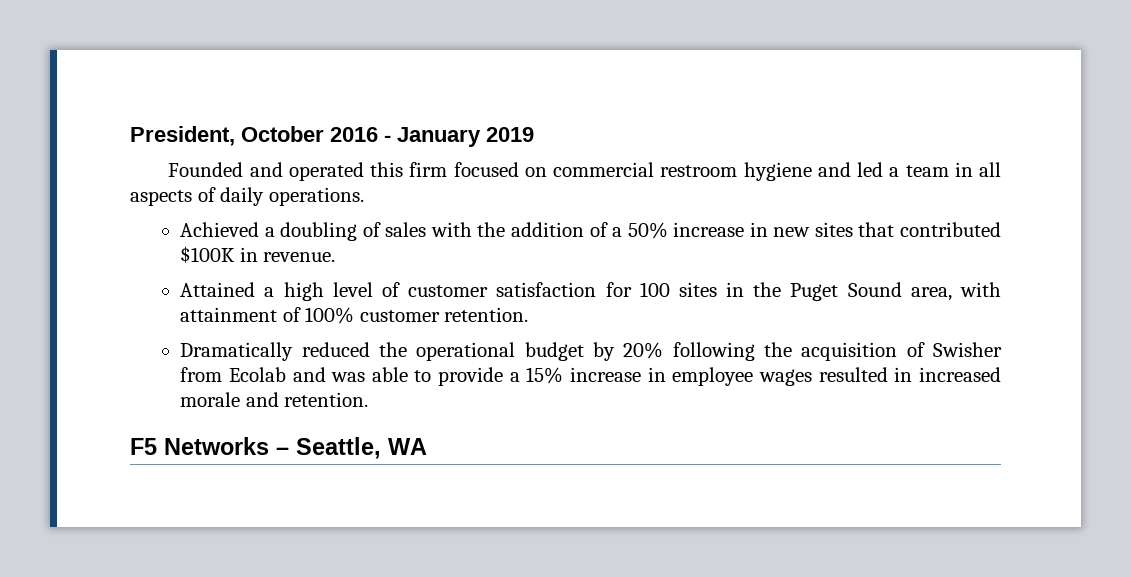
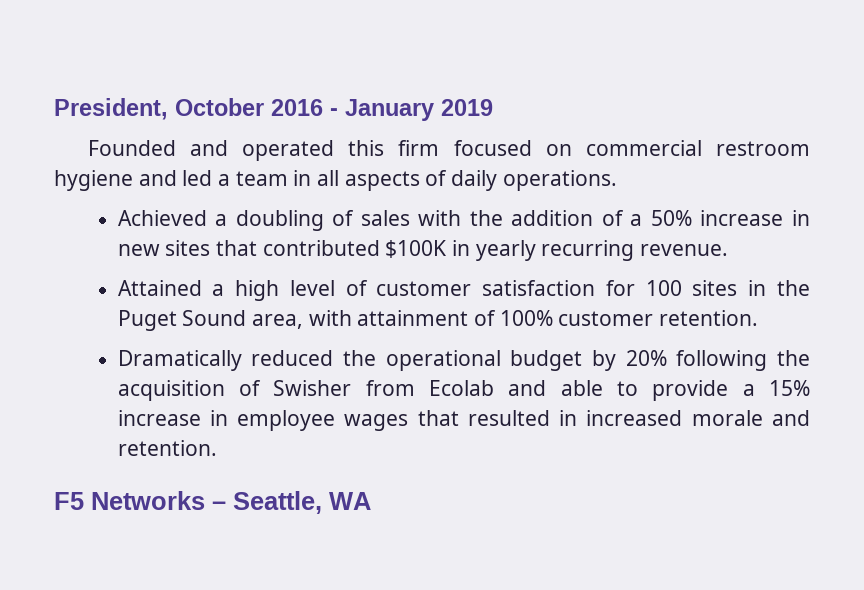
- Achieved a doubling of sales with the addition of a 50% increase in new sites that contributed $100K in revenue.
+ Achieved a doubling of sales with the addition of a 50% increase in new sites that contributed $100K in yearly recurring revenue.
- Dramatically reduced the operational budget by 20% following the acquisition of Swisher from Ecolab and was able to provide a 15% increase in employee wages resulted in increased morale and retention.
+ Dramatically reduced the operational budget by 20% following the acquisition of Swisher from Ecolab and able to provide a 15% increase in employee wages that resulted in increased morale and retention.

